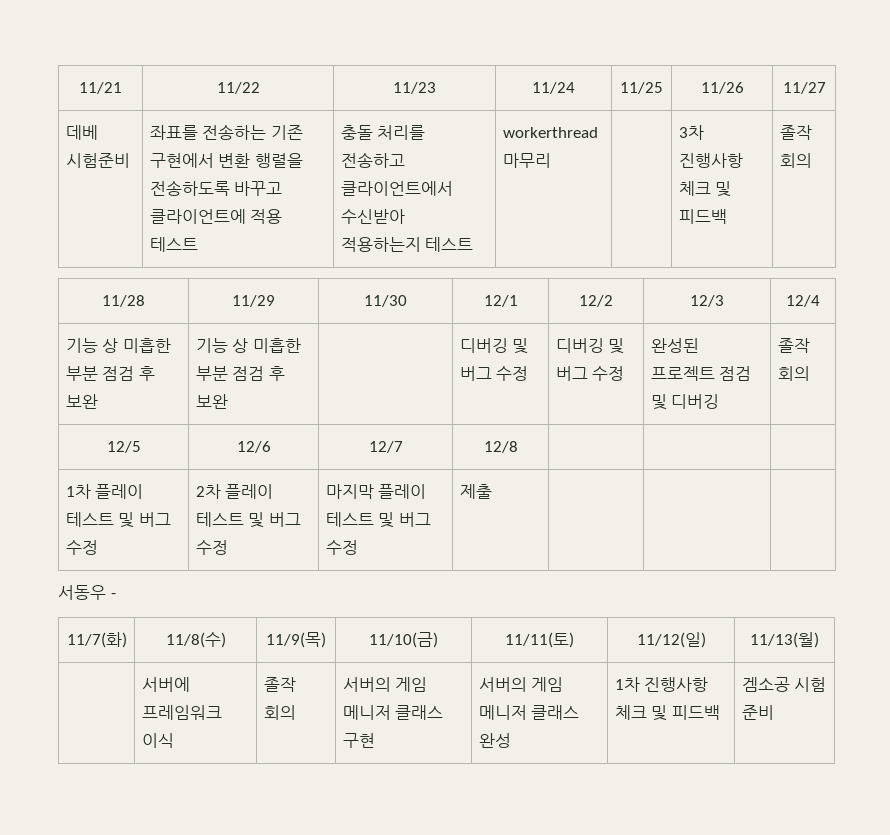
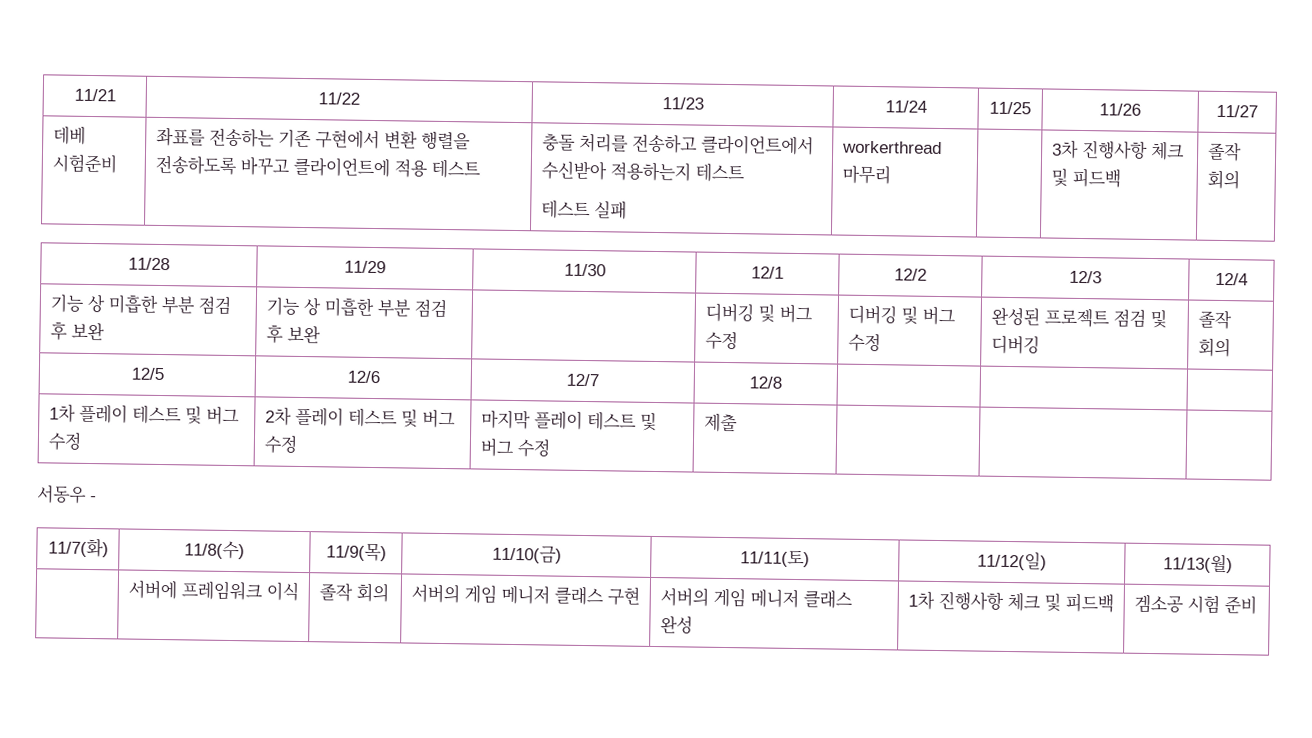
- 데베 시험준비 | 좌표를 전송하는 기존 구현에서 변환 행렬을 전송하도록 바꾸고 클라이언트에 적용 테스트 | 충돌 처리를 전송하고 클라이언트에서 수신받아 적용하는지 테스트 | workerthread 마무리 | | 3차 진행사항 체크 및 피드백 | 졸작 회의
+ 데베 시험준비 | 좌표를 전송하는 기존 구현에서 변환 행렬을 전송하도록 바꾸고 클라이언트에 적용 테스트 | 충돌 처리를 전송하고 클라이언트에서 수신받아 적용하는지 테스트
+ 테스트 실패 | workerthread 마무리 | | 3차 진행사항 체크 및 피드백 | 졸작 회의

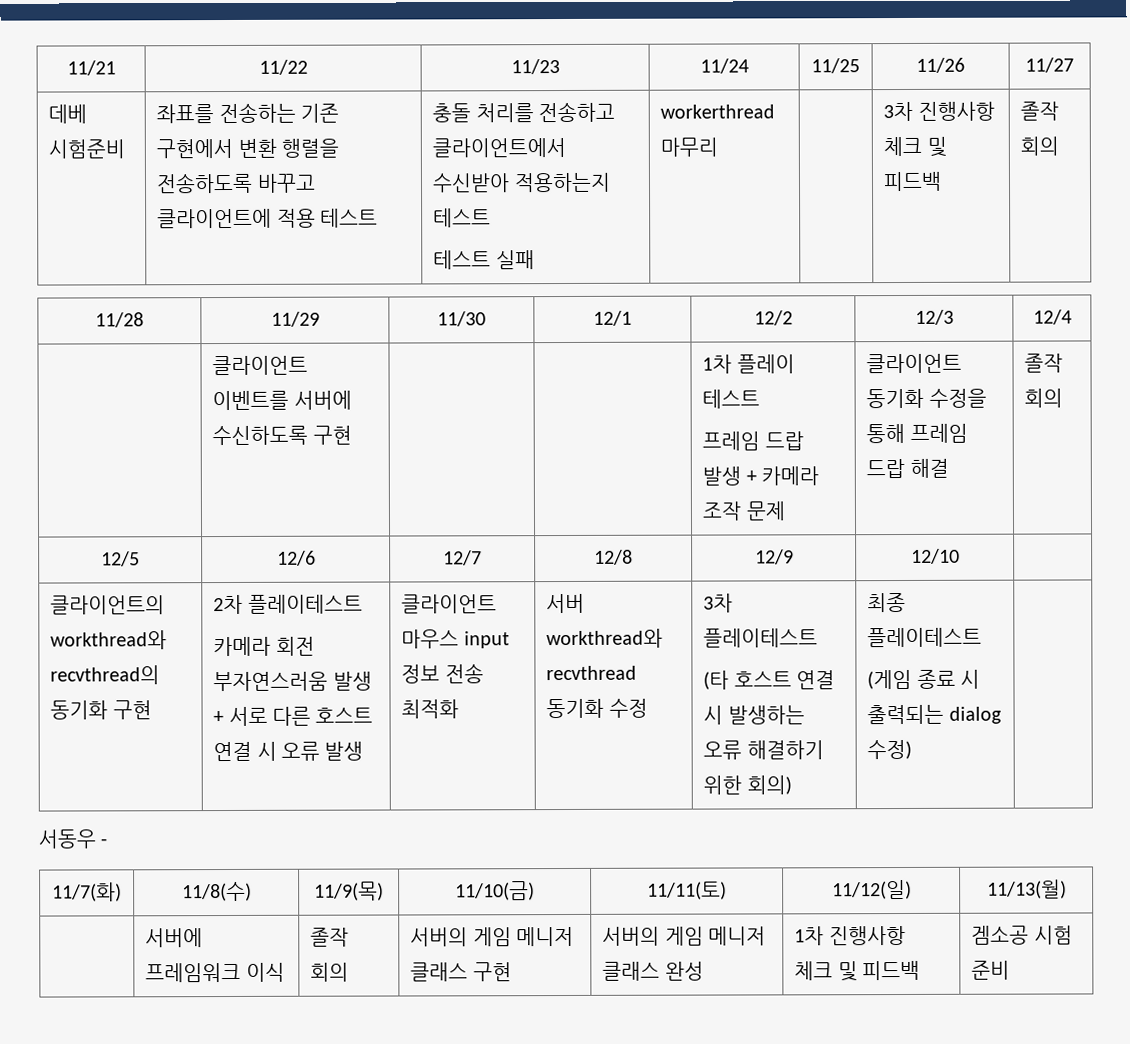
- 기능 상 미흡한 부분 점검 후 보완 | 기능 상 미흡한 부분 점검 후 보완 | | 디버깅 및 버그 수정 | 디버깅 및 버그 수정 | 완성된 프로젝트 점검 및 디버깅 | 졸작 회의
+ | 클라이언트 이벤트를 서버에 수신하도록 구현 | | | 1차 플레이 테스트
+ 프레임 드랍 발생 + 카메라 조작 문제 | 클라이언트 동기화 수정을 통해 프레임 드랍 해결 | 졸작 회의
- 12/5 | 12/6 | 12/7 | 12/8 | | |
- 1차 플레이 테스트 및 버그 수정 | 2차 플레이 테스트 및 버그 수정 | 마지막 플레이 테스트 및 버그 수정 | 제출 | | |
+ 12/5 | 12/6 | 12/7 | 12/8 | 12/9 | 12/10 |
+ 클라이언트의 workthread와 recvthread의 동기화 구현 | 2차 플레이테스트
+ 카메라 회전 부자연스러움 발생 + 서로 다른 호스트 연결 시 오류 발생 | 클라이언트 마우스 input 정보 전송 최적화 | 서버 workthread와 recvthread 동기화 수정 | 3차 플레이테스트
+ (타 호스트 연결 시 발생하는 오류 해결하기 위한 회의) | 최종 플레이테스트
+ (게임 종료 시 출력되는 dialog 수정)

